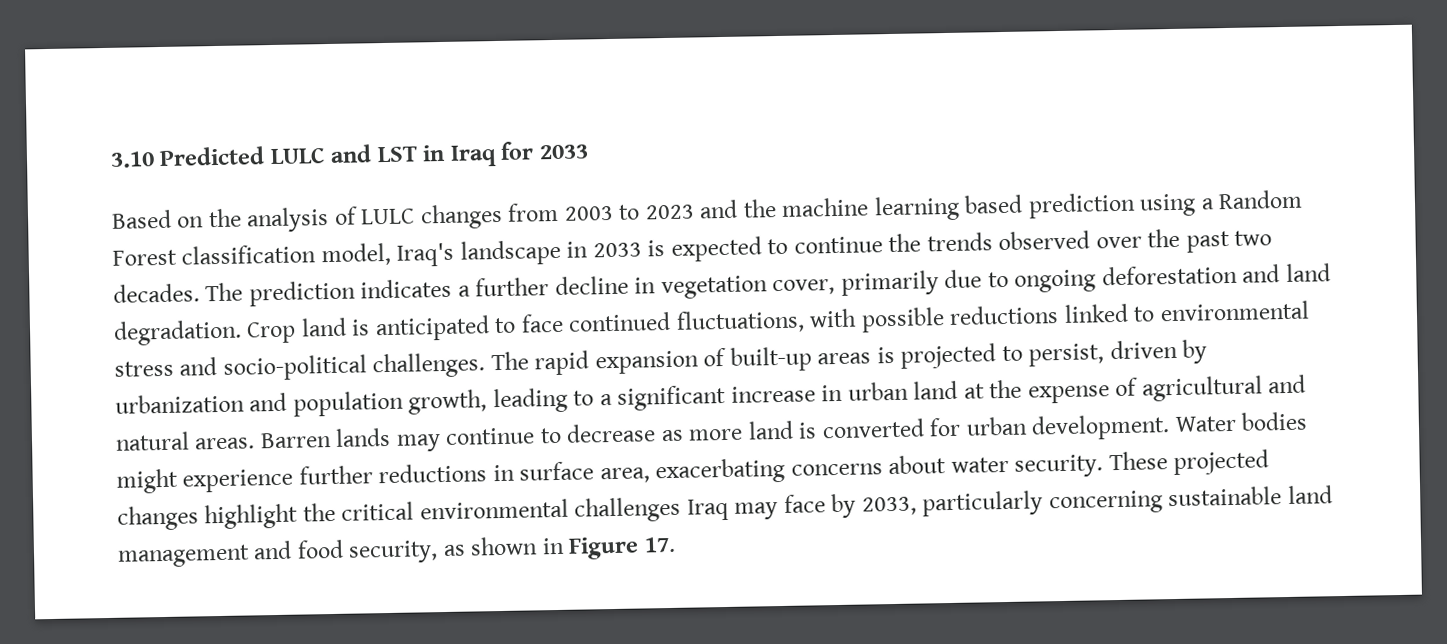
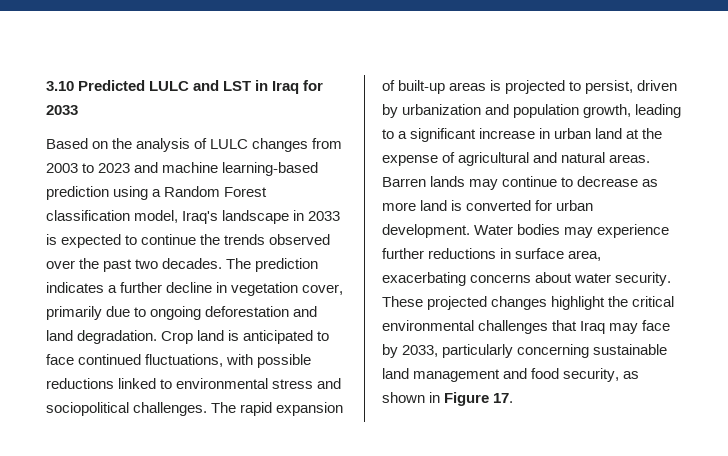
- Based on the analysis of LULC changes from 2003 to 2023 and the machine learning based prediction using a Random Forest classification model, Iraq's landscape in 2033 is expected to continue the trends observed over the past two decades.
+ Based on the analysis of LULC changes from 2003 to 2023 and machine learning-based prediction using a Random Forest classification model, Iraq's landscape in 2033 is expected to continue the trends observed over the past two decades.
- Crop land is anticipated to face continued fluctuations, with possible reductions linked to environmental stress and socio-political challenges.
+ Crop land is anticipated to face continued fluctuations, with possible reductions linked to environmental stress and sociopolitical challenges.
- Water bodies might experience further reductions in surface area, exacerbating concerns about water security.
+ Water bodies may experience further reductions in surface area, exacerbating concerns about water security.
- These projected changes highlight the critical environmental challenges Iraq may face by 2033, particularly concerning sustainable land management and food security, as shown in Figure 17.
+ These projected changes highlight the critical environmental challenges that Iraq may face by 2033, particularly concerning sustainable land management and food security, as shown in Figure 17.

